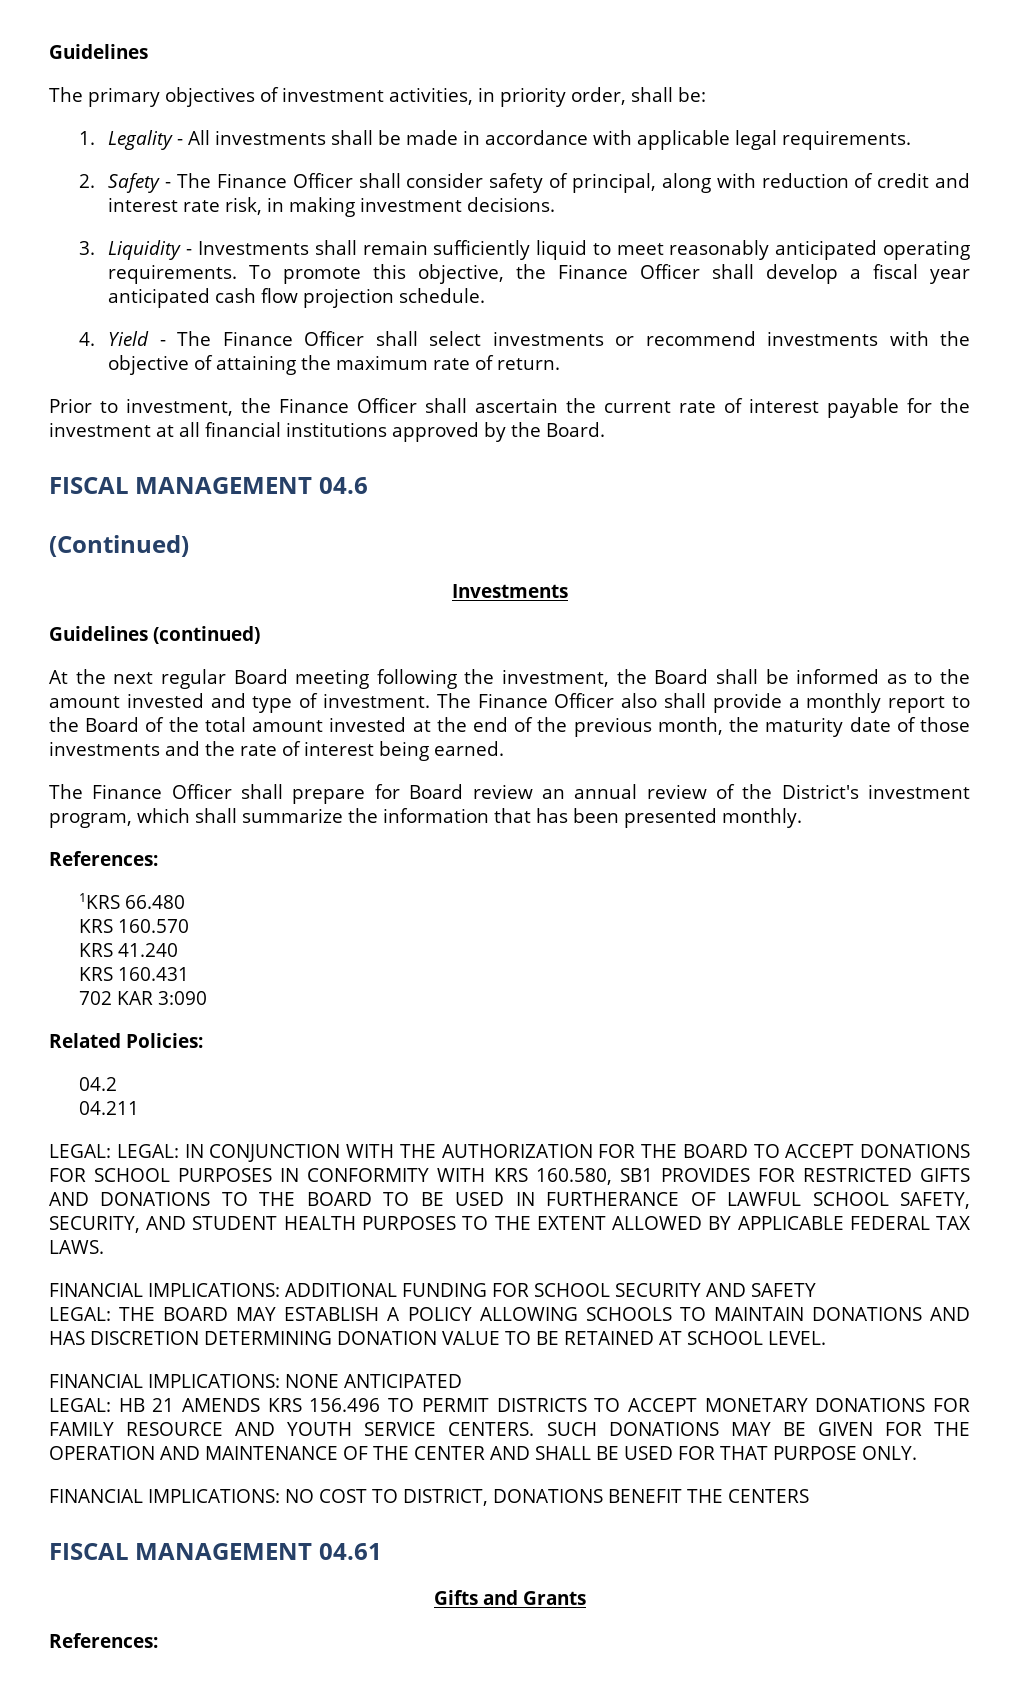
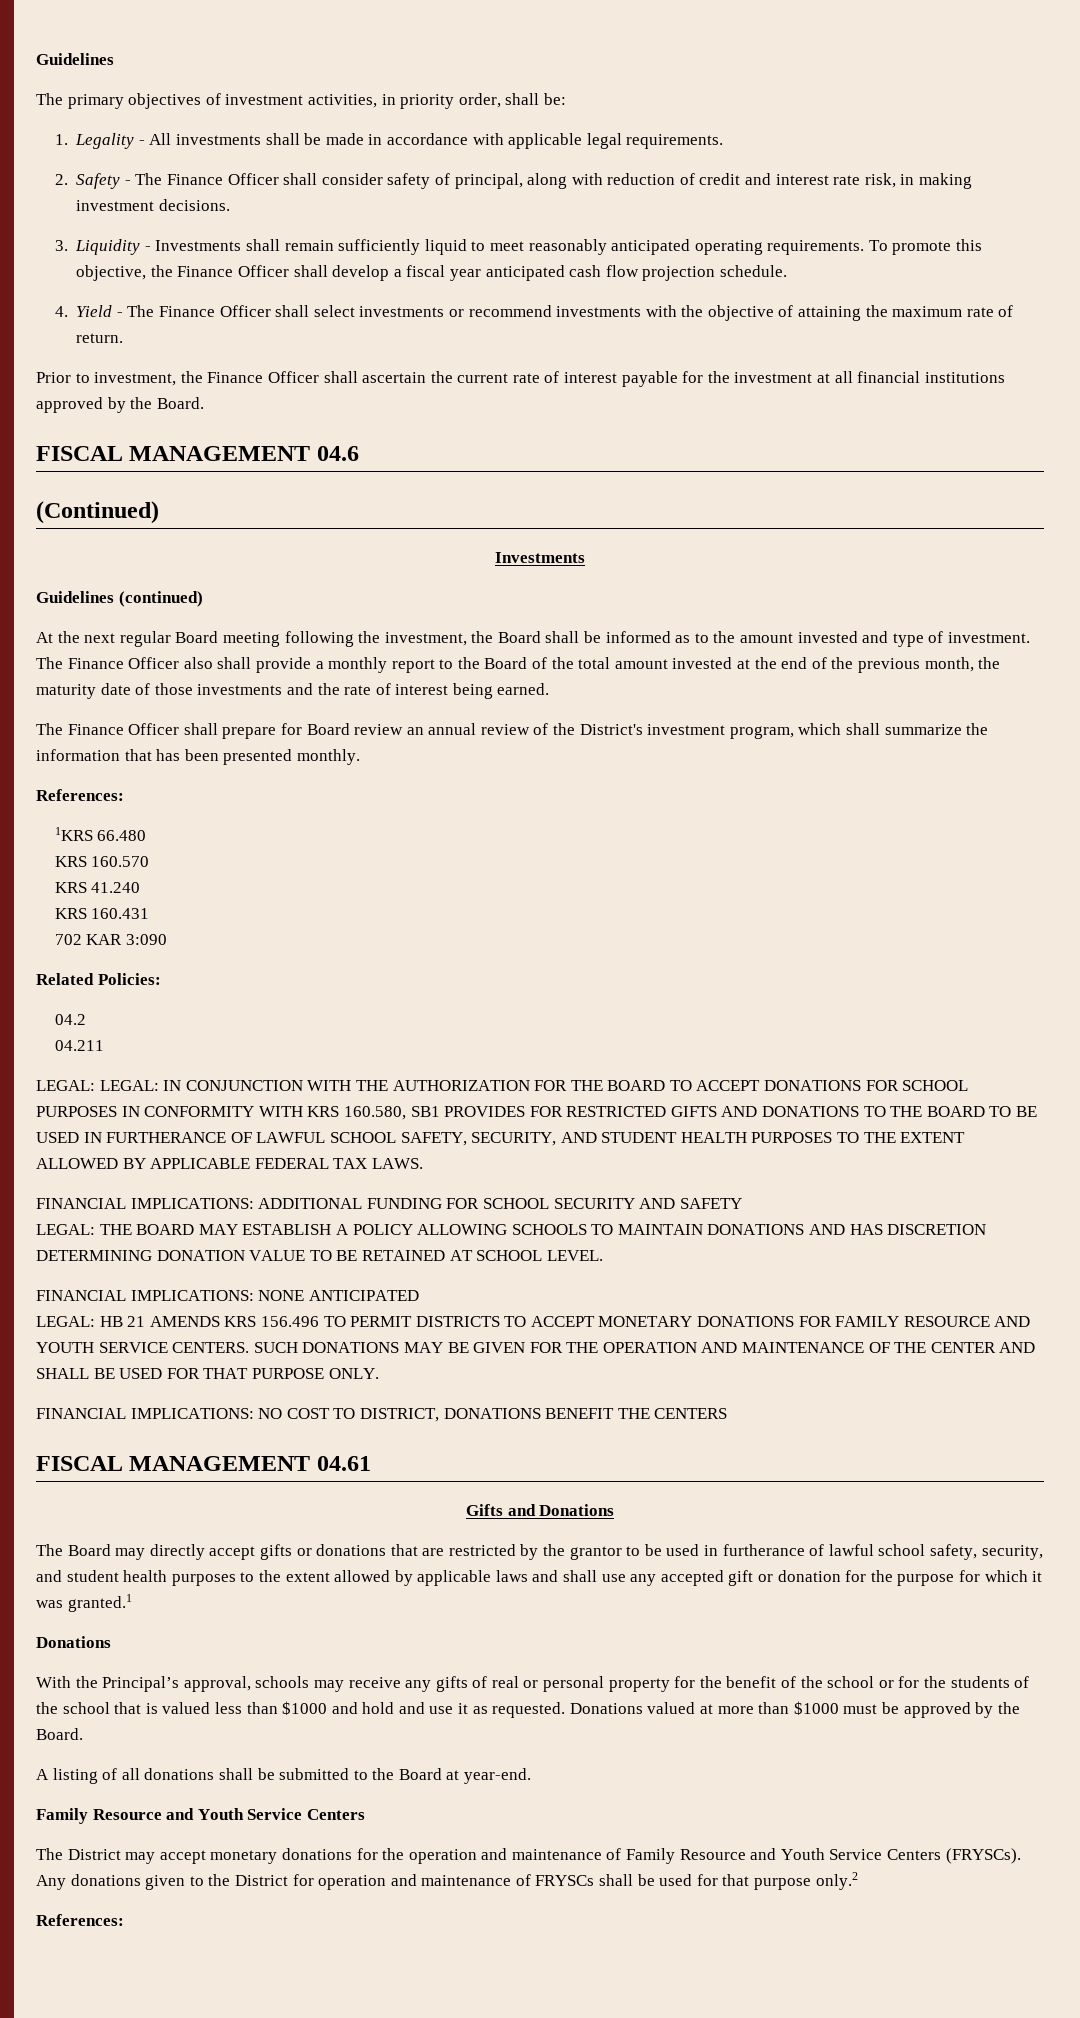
- Gifts and Grants
+ Gifts and Donations
+ The Board may directly accept gifts or donations that are restricted by the grantor to be used in furtherance of lawful school safety, security, and student health purposes to the extent allowed by applicable laws and shall use any accepted gift or donation for the purpose for which it was granted.1
+ Donations
+ With the Principal’s approval, schools may receive any gifts of real or personal property for the benefit of the school or for the students of the school that is valued less than $1000 and hold and use it as requested. Donations valued at more than $1000 must be approved by the Board.
+ A listing of all donations shall be submitted to the Board at year-end.
+ Family Resource and Youth Service Centers
+ The District may accept monetary donations for the operation and maintenance of Family Resource and Youth Service Centers (FRYSCs). Any donations given to the District for operation and maintenance of FRYSCs shall be used for that purpose only.2

